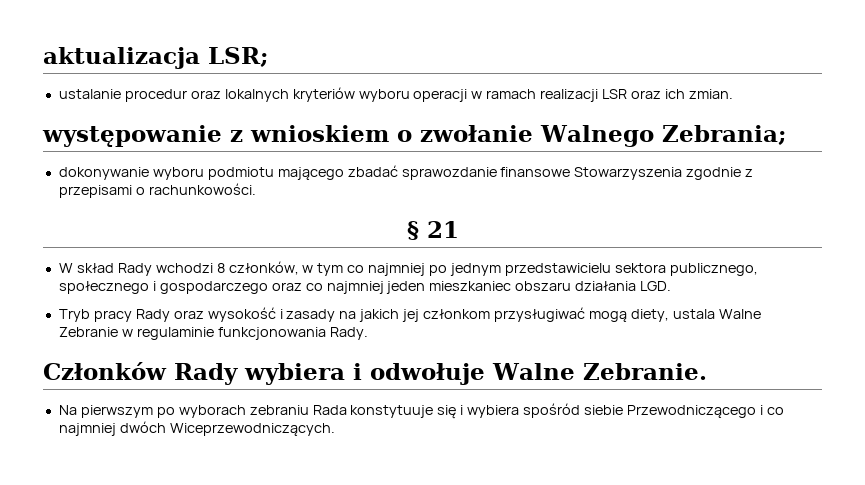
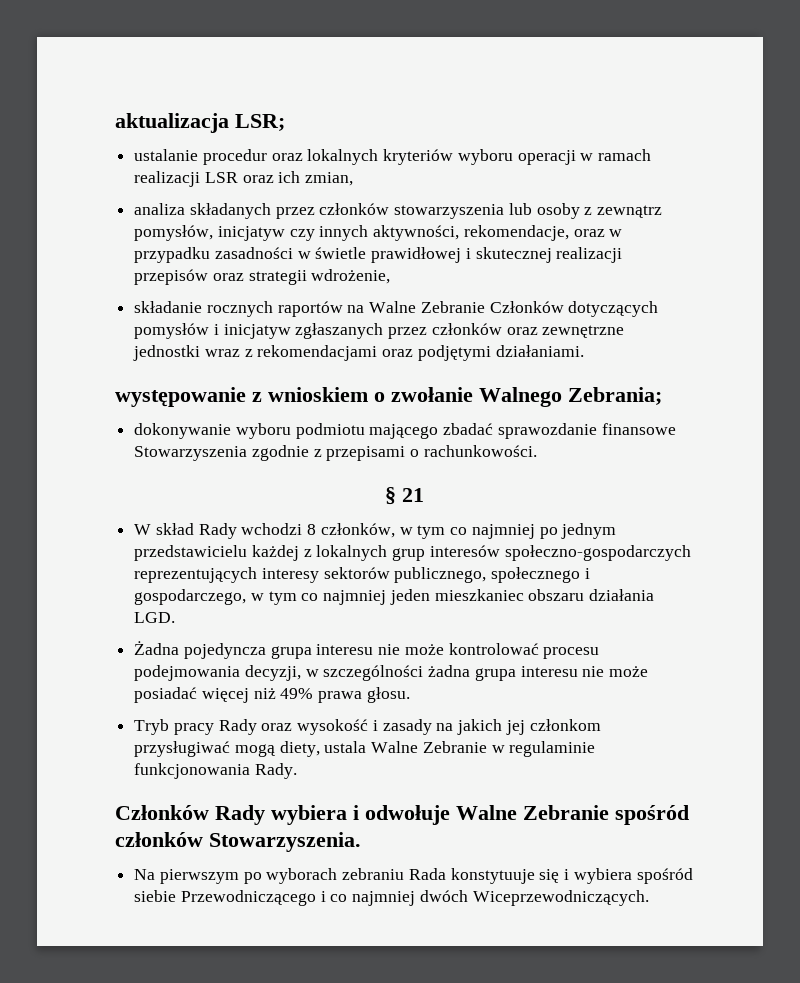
- ustalanie procedur oraz lokalnych kryteriów wyboru operacji w ramach realizacji LSR oraz ich zmian.
+ ustalanie procedur oraz lokalnych kryteriów wyboru operacji w ramach realizacji LSR oraz ich zmian,
+ analiza składanych przez członków stowarzyszenia lub osoby z zewnątrz pomysłów, inicjatyw czy innych aktywności, rekomendacje, oraz w przypadku zasadności w świetle prawidłowej i skutecznej realizacji przepisów oraz strategii wdrożenie,
+ składanie rocznych raportów na Walne Zebranie Członków dotyczących pomysłów i inicjatyw zgłaszanych przez członków oraz zewnętrzne jednostki wraz z rekomendacjami oraz podjętymi działaniami.
- W skład Rady wchodzi 8 członków, w tym co najmniej po jednym przedstawicielu sektora publicznego, społecznego i gospodarczego oraz co najmniej jeden mieszkaniec obszaru działania LGD.
+ W skład Rady wchodzi 8 członków, w tym co najmniej po jednym przedstawicielu każdej z lokalnych grup interesów społeczno-gospodarczych reprezentujących interesy sektorów publicznego, społecznego i gospodarczego, w tym co najmniej jeden mieszkaniec obszaru działania LGD.
+ Żadna pojedyncza grupa interesu nie może kontrolować procesu podejmowania decyzji, w szczególności żadna grupa interesu nie może posiadać więcej niż 49% prawa głosu.
- Członków Rady wybiera i odwołuje Walne Zebranie.
+ Członków Rady wybiera i odwołuje Walne Zebranie spośród członków Stowarzyszenia.

